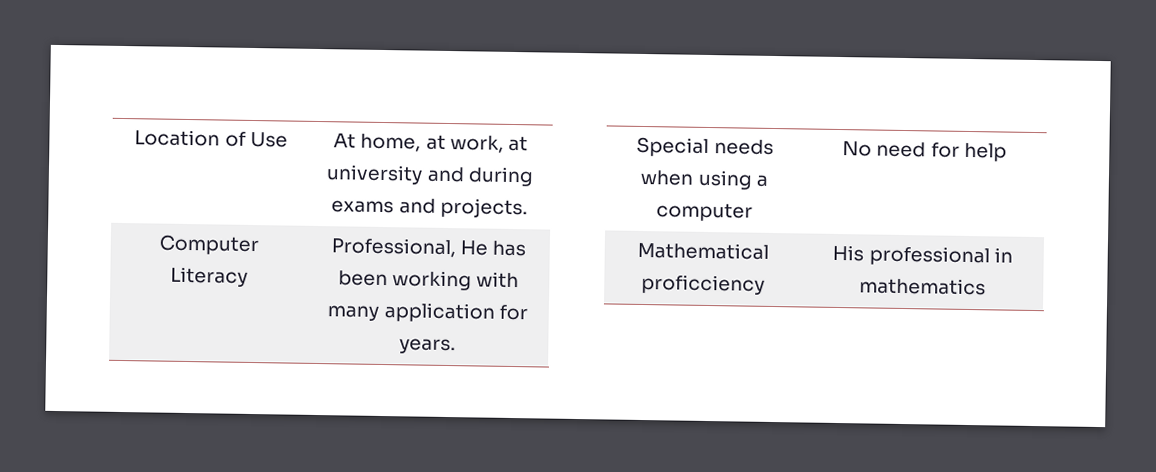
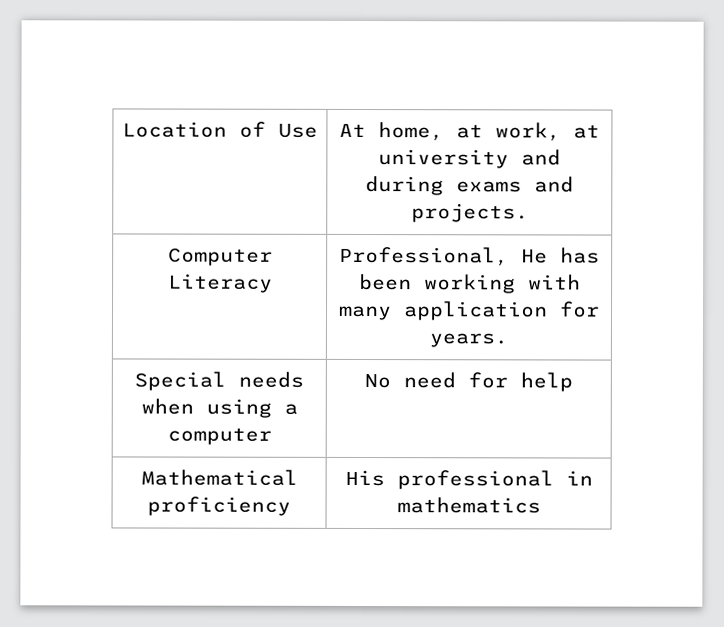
- Mathematical proficciency | His professional in mathematics
+ Mathematical proficiency | His professional in mathematics

